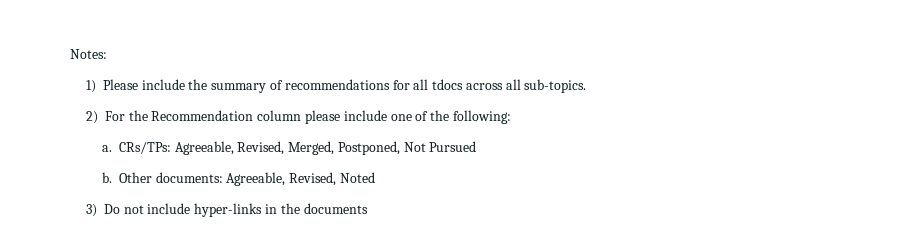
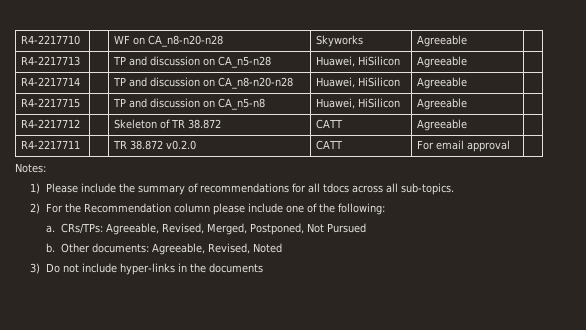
+ R4-2217710 | | WF on CA_n8-n20-n28 | Skyworks | Agreeable |
+ R4-2217713 | | TP and discussion on CA_n5-n28 | Huawei, HiSilicon | Agreeable |
+ R4-2217714 | | TP and discussion on CA_n8-n20-n28 | Huawei, HiSilicon | Agreeable |
+ R4-2217715 | | TP and discussion on CA_n5-n8 | Huawei, HiSilicon | Agreeable |
+ R4-2217712 | | Skeleton of TR 38.872 | CATT | Agreeable |
+ R4-2217711 | | TR 38.872 v0.2.0 | CATT | For email approval |

